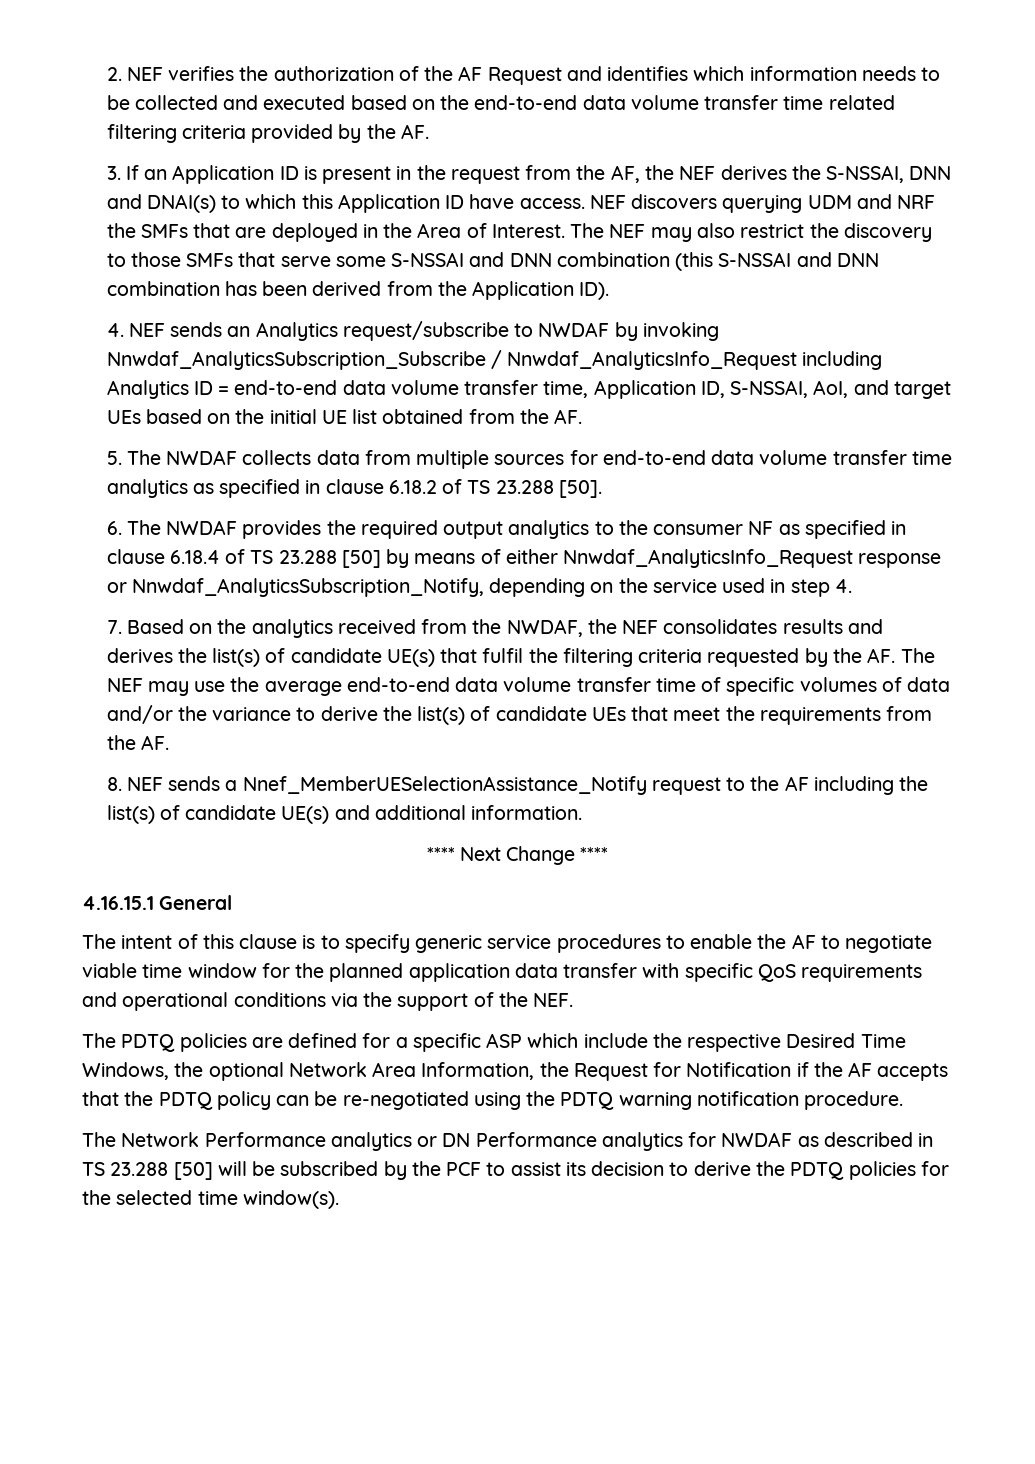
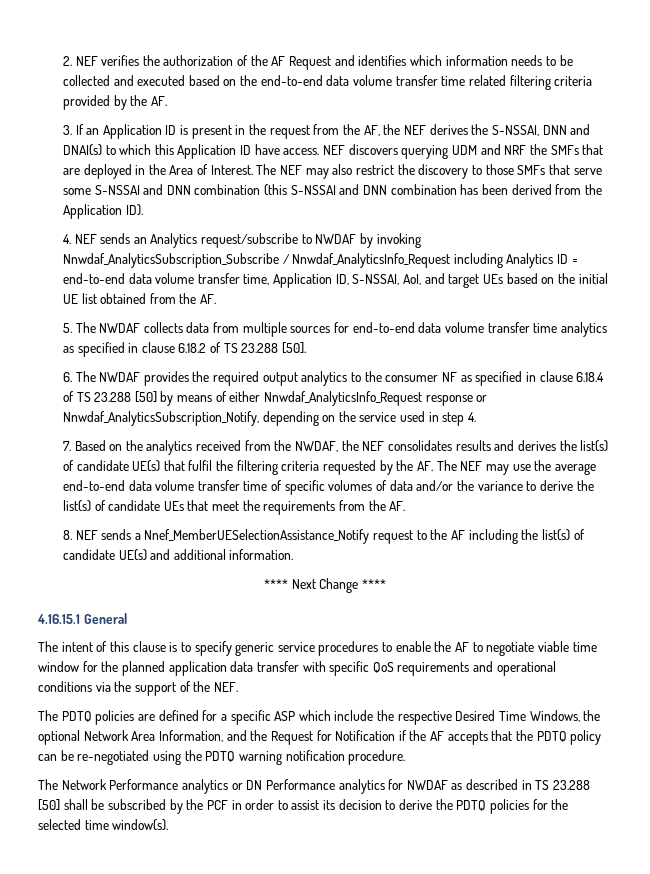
- The PDTQ policies are defined for a specific ASP which include the respective Desired Time Windows, the optional Network Area Information, the Request for Notification if the AF accepts that the PDTQ policy can be re-negotiated using the PDTQ warning notification procedure.
+ The PDTQ policies are defined for a specific ASP which include the respective Desired Time Windows, the optional Network Area Information, and the Request for Notification if the AF accepts that the PDTQ policy can be re-negotiated using the PDTQ warning notification procedure.
- The Network Performance analytics or DN Performance analytics for NWDAF as described in TS 23.288 [50] will be subscribed by the PCF to assist its decision to derive the PDTQ policies for the selected time window(s).
+ The Network Performance analytics or DN Performance analytics for NWDAF as described in TS 23.288 [50] shall be subscribed by the PCF in order to assist its decision to derive the PDTQ policies for the selected time window(s).

